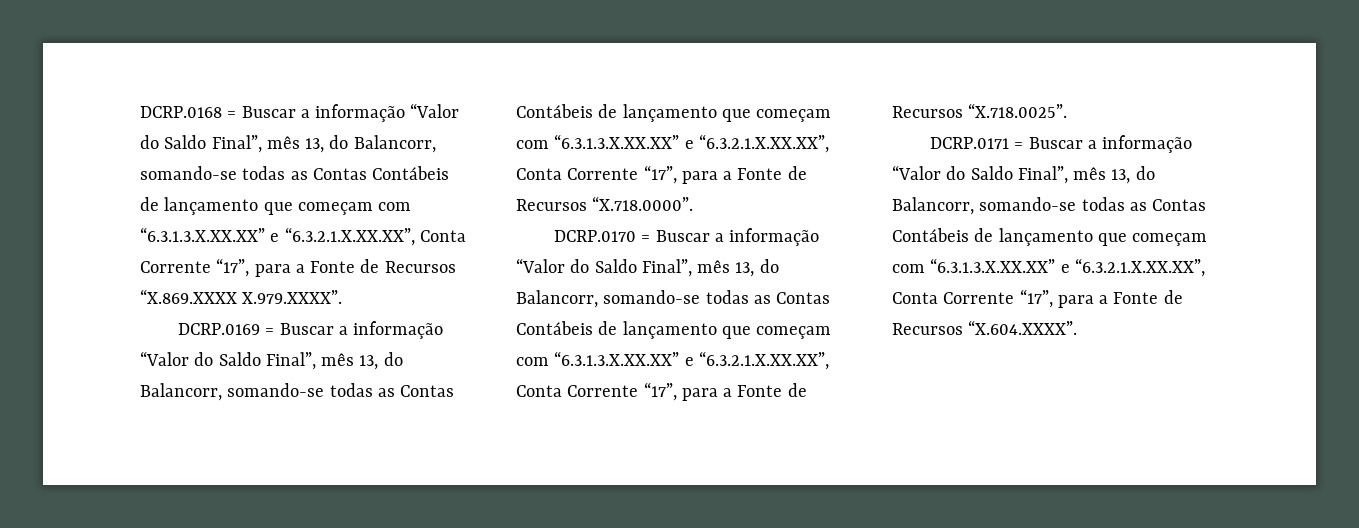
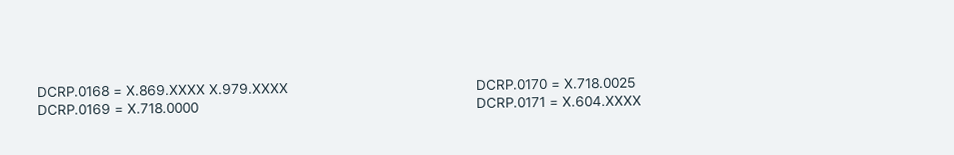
- DCRP.0168 = Buscar a informação “Valor do Saldo Final”, mês 13, do Balancorr, somando-se todas as Contas Contábeis de lançamento que começam com “6.3.1.3.X.XX.XX” e “6.3.2.1.X.XX.XX”, Conta Corrente “17”, para a Fonte de Recursos “X.869.XXXX X.979.XXXX”.
- DCRP.0169 = Buscar a informação “Valor do Saldo Final”, mês 13, do Balancorr, somando-se todas as Contas Contábeis de lançamento que começam com “6.3.1.3.X.XX.XX” e “6.3.2.1.X.XX.XX”, Conta Corrente “17”, para a Fonte de Recursos “X.718.0000”.
- DCRP.0170 = Buscar a informação “Valor do Saldo Final”, mês 13, do Balancorr, somando-se todas as Contas Contábeis de lançamento que começam com “6.3.1.3.X.XX.XX” e “6.3.2.1.X.XX.XX”, Conta Corrente “17”, para a Fonte de Recursos “X.718.0025”.
- DCRP.0171 = Buscar a informação “Valor do Saldo Final”, mês 13, do Balancorr, somando-se todas as Contas Contábeis de lançamento que começam com “6.3.1.3.X.XX.XX” e “6.3.2.1.X.XX.XX”, Conta Corrente “17”, para a Fonte de Recursos “X.604.XXXX”.
+ DCRP.0168 = X.869.XXXX X.979.XXXX
+ DCRP.0169 = X.718.0000
+ DCRP.0170 = X.718.0025
+ DCRP.0171 = X.604.XXXX

